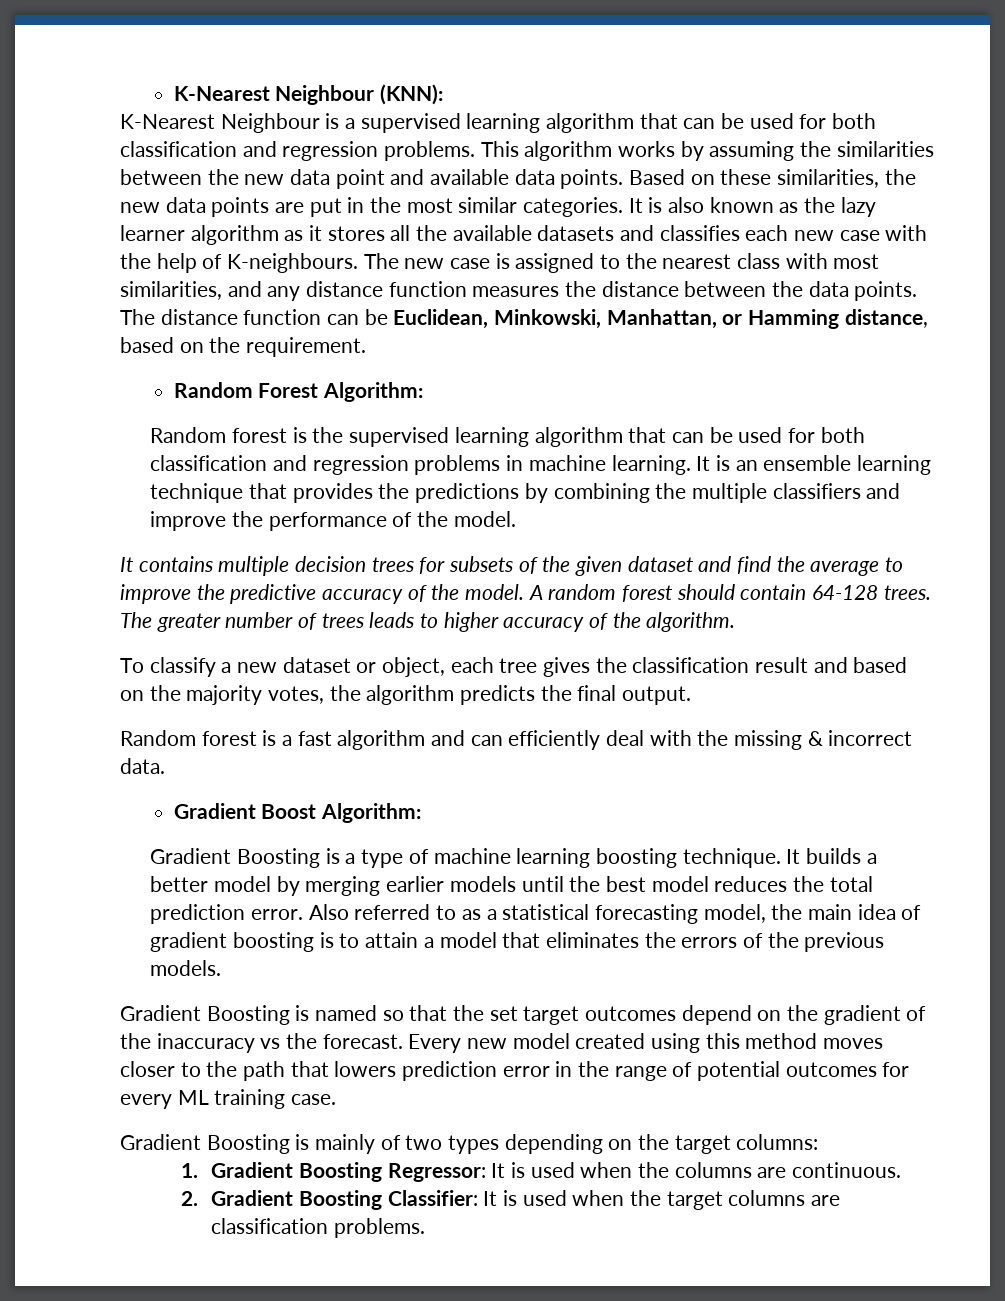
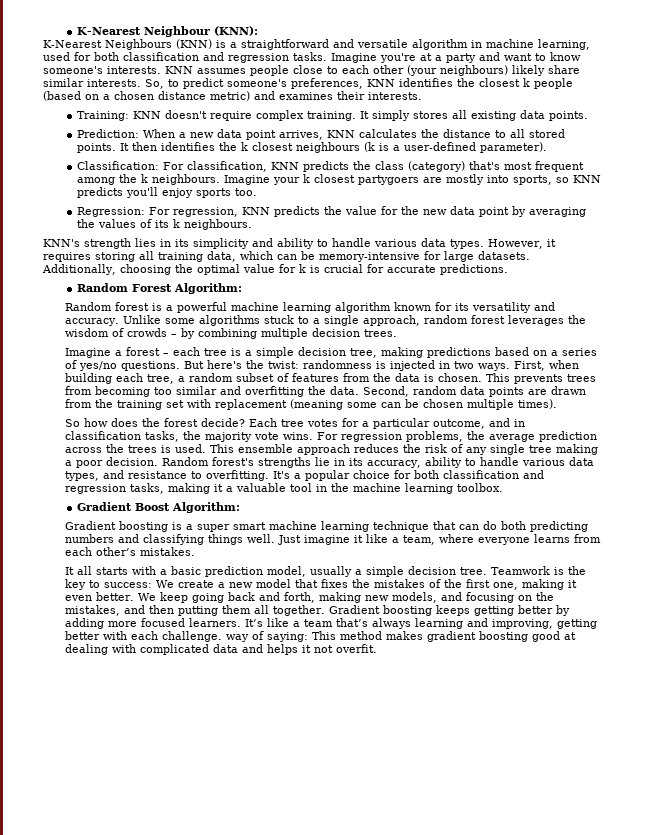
- K-Nearest Neighbour is a supervised learning algorithm that can be used for both classification and regression problems. This algorithm works by assuming the similarities between the new data point and available data points. Based on these similarities, the new data points are put in the most similar categories. It is also known as the lazy learner algorithm as it stores all the available datasets and classifies each new case with the help of K-neighbours. The new case is assigned to the nearest class with most similarities, and any distance function measures the distance between the data points. The distance function can be Euclidean, Minkowski, Manhattan, or Hamming distance, based on the requirement.
+ K-Nearest Neighbours (KNN) is a straightforward and versatile algorithm in machine learning, used for both classification and regression tasks. Imagine you're at a party and want to know someone's interests. KNN assumes people close to each other (your neighbours) likely share similar interests. So, to predict someone's preferences, KNN identifies the closest k people (based on a chosen distance metric) and examines their interests.
+ Training: KNN doesn't require complex training. It simply stores all existing data points.
+ Prediction: When a new data point arrives, KNN calculates the distance to all stored points. It then identifies the k closest neighbours (k is a user-defined parameter).
+ Classification: For classification, KNN predicts the class (category) that's most frequent among the k neighbours. Imagine your k closest partygoers are mostly into sports, so KNN predicts you'll enjoy sports too.
+ Regression: For regression, KNN predicts the value for the new data point by averaging the values of its k neighbours.
+ KNN's strength lies in its simplicity and ability to handle various data types. However, it requires storing all training data, which can be memory-intensive for large datasets. Additionally, choosing the optimal value for k is crucial for accurate predictions.
- Random forest is the supervised learning algorithm that can be used for both classification and regression problems in machine learning. It is an ensemble learning technique that provides the predictions by combining the multiple classifiers and improve the performance of the model.
- It contains multiple decision trees for subsets of the given dataset and find the average to improve the predictive accuracy of the model. A random forest should contain 64-128 trees. The greater number of trees leads to higher accuracy of the algorithm.
- To classify a new dataset or object, each tree gives the classification result and based on the majority votes, the algorithm predicts the final output.
- Random forest is a fast algorithm and can efficiently deal with the missing & incorrect data.
+ Random forest is a powerful machine learning algorithm known for its versatility and accuracy. Unlike some algorithms stuck to a single approach, random forest leverages the wisdom of crowds – by combining multiple decision trees.
+ Imagine a forest – each tree is a simple decision tree, making predictions based on a series of yes/no questions. But here's the twist: randomness is injected in two ways. First, when building each tree, a random subset of features from the data is chosen. This prevents trees from becoming too similar and overfitting the data. Second, random data points are drawn from the training set with replacement (meaning some can be chosen multiple times).
+ So how does the forest decide? Each tree votes for a particular outcome, and in classification tasks, the majority vote wins. For regression problems, the average prediction across the trees is used. This ensemble approach reduces the risk of any single tree making a poor decision. Random forest's strengths lie in its accuracy, ability to handle various data types, and resistance to overfitting. It's a popular choice for both classification and regression tasks, making it a valuable tool in the machine learning toolbox.
- Gradient Boosting is a type of machine learning boosting technique. It builds a better model by merging earlier models until the best model reduces the total prediction error. Also referred to as a statistical forecasting model, the main idea of gradient boosting is to attain a model that eliminates the errors of the previous models.
- Gradient Boosting is named so that the set target outcomes depend on the gradient of the inaccuracy vs the forecast. Every new model created using this method moves closer to the path that lowers prediction error in the range of potential outcomes for every ML training case.
- Gradient Boosting is mainly of two types depending on the target columns:
- 1. Gradient Boosting Regressor: It is used when the columns are continuous.
- 2. Gradient Boosting Classifier: It is used when the target columns are classification problems.
+ Gradient boosting is a super smart machine learning technique that can do both predicting numbers and classifying things well. Just imagine it like a team, where everyone learns from each other’s mistakes.
+ It all starts with a basic prediction model, usually a simple decision tree. Teamwork is the key to success: We create a new model that fixes the mistakes of the first one, making it even better. We keep going back and forth, making new models, and focusing on the mistakes, and then putting them all together. Gradient boosting keeps getting better by adding more focused learners. It’s like a team that’s always learning and improving, getting better with each challenge. way of saying: This method makes gradient boosting good at dealing with complicated data and helps it not overfit.

